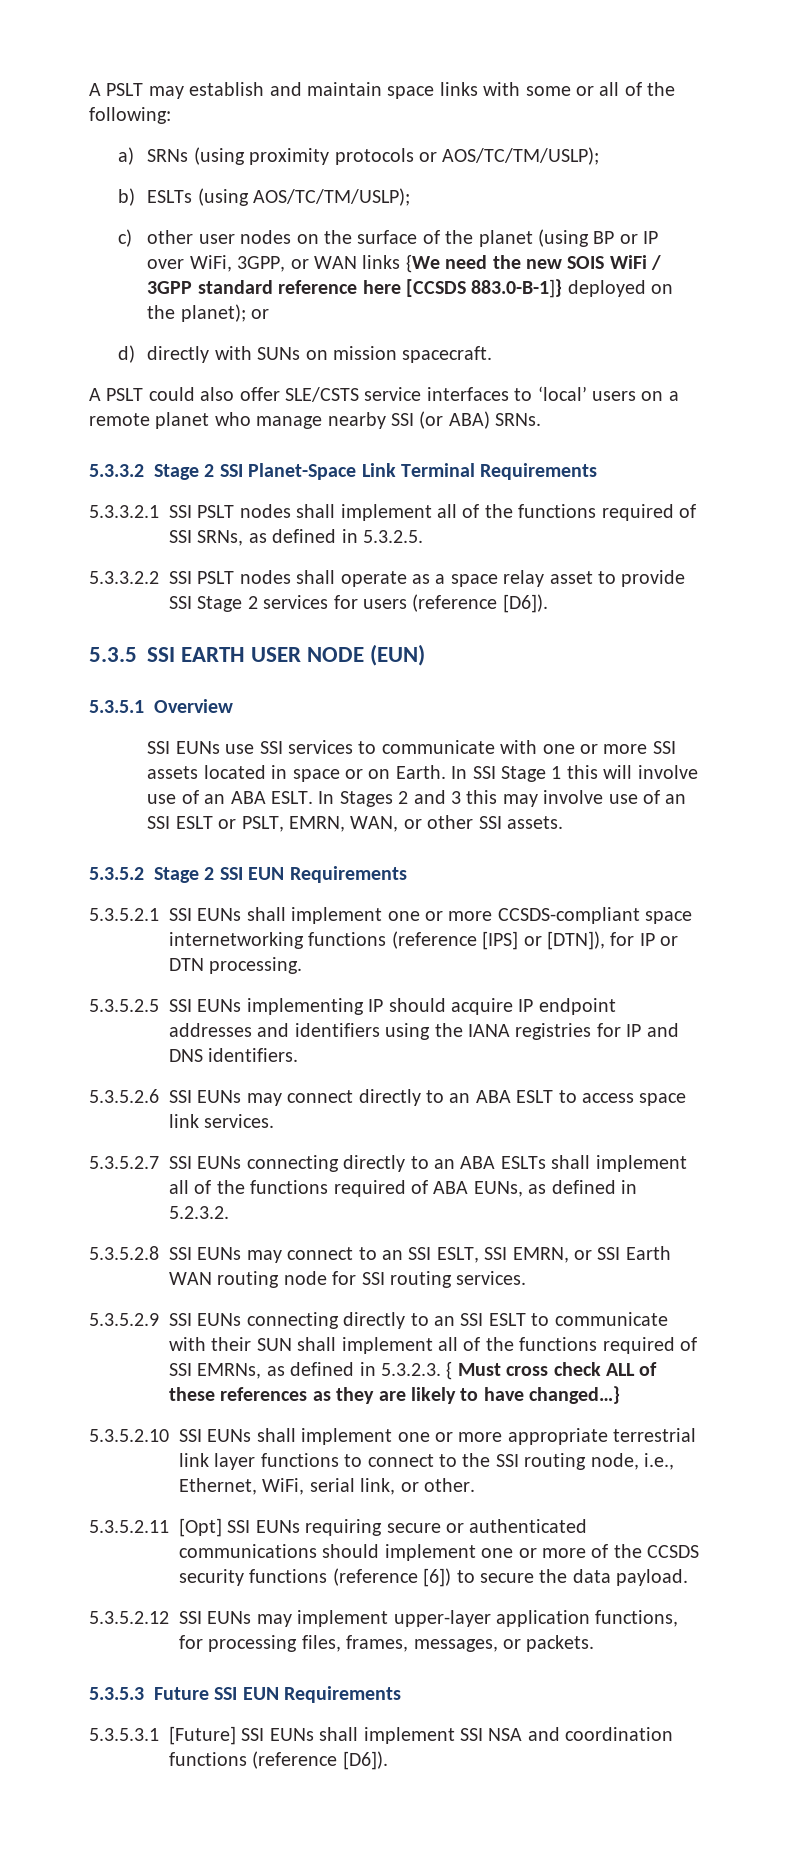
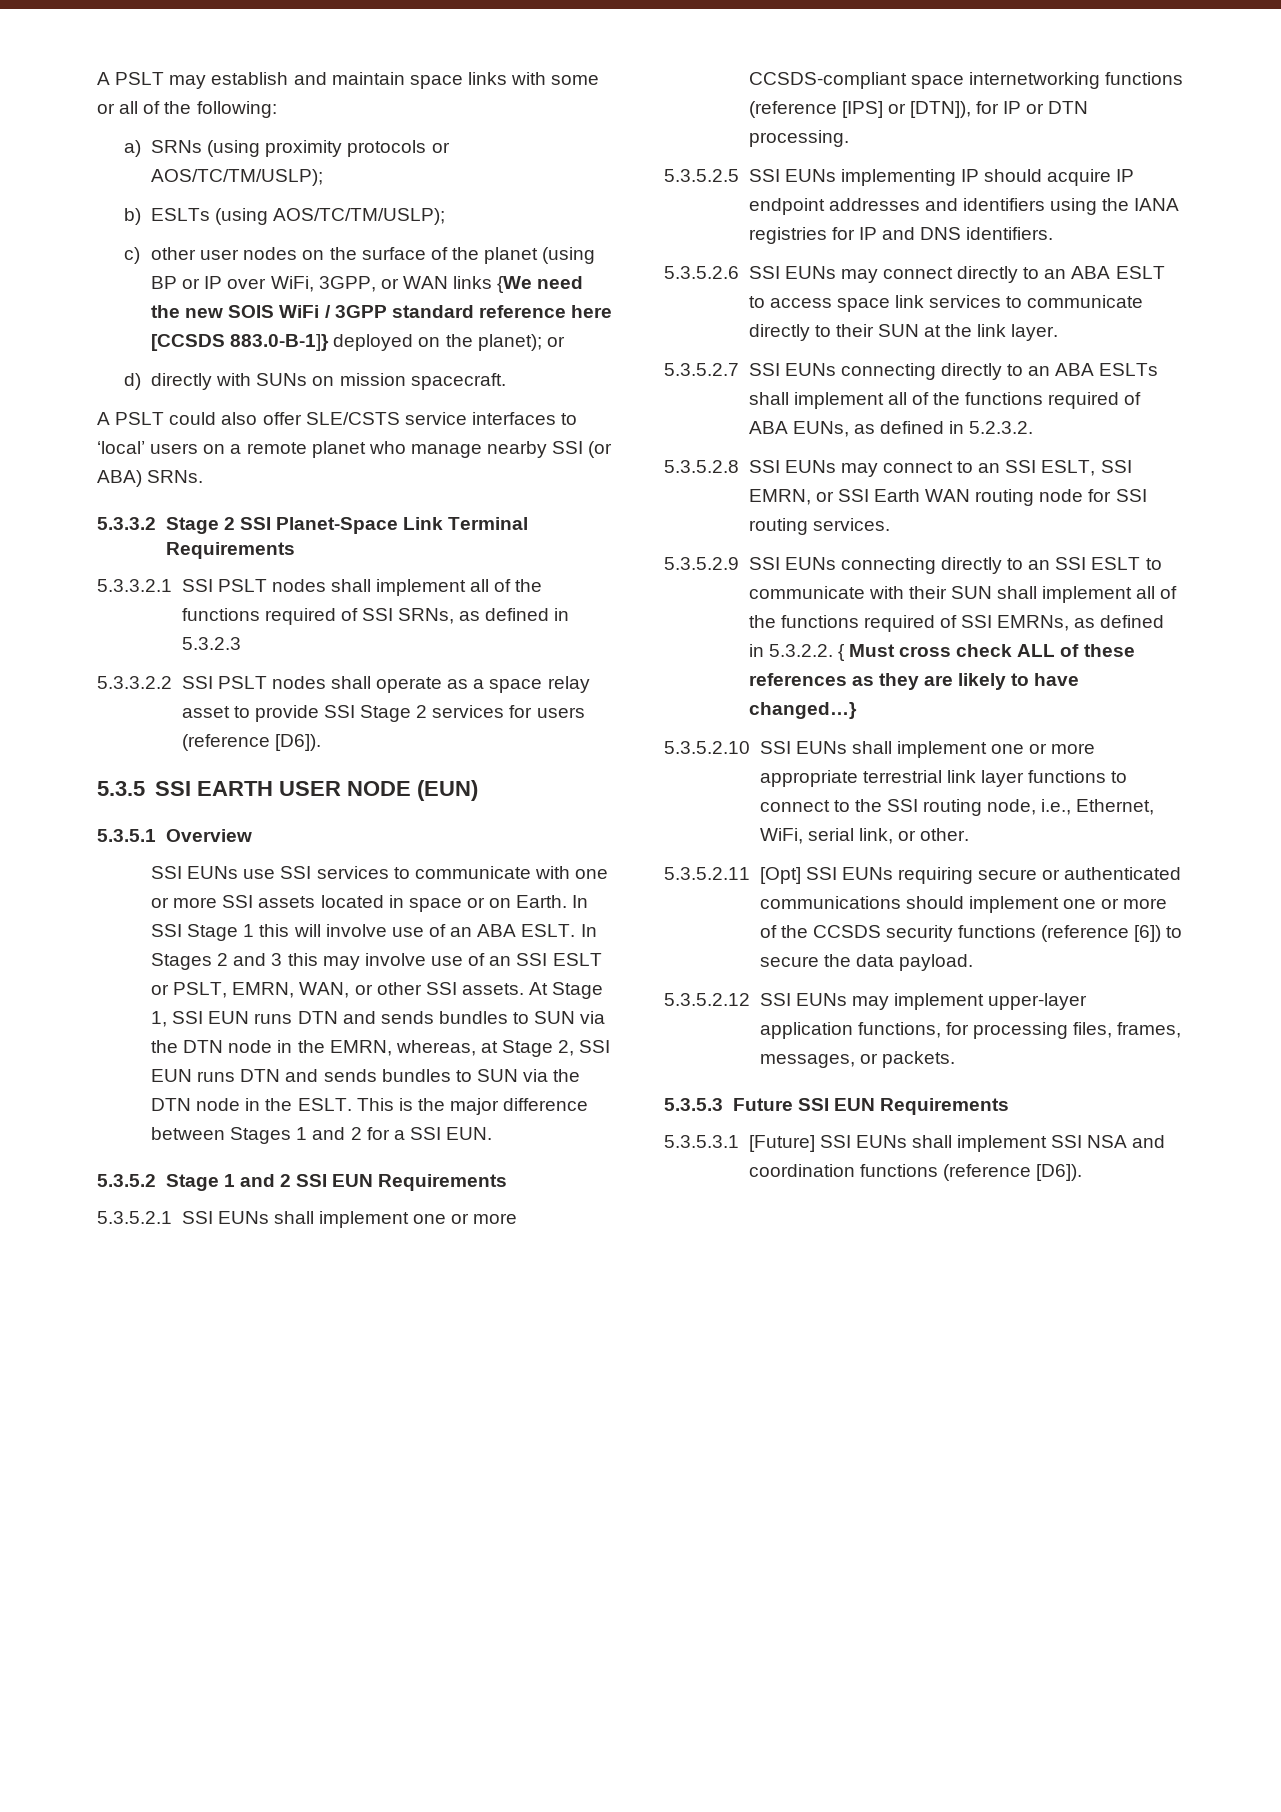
- 5.3.3.2.1 SSI PSLT nodes shall implement all of the functions required of SSI SRNs, as defined in 5.3.2.5.
+ 5.3.3.2.1 SSI PSLT nodes shall implement all of the functions required of SSI SRNs, as defined in 5.3.2.3
+ At Stage 1, SSI EUN runs DTN and sends bundles to SUN via the DTN node in the EMRN, whereas, at Stage 2, SSI EUN runs DTN and sends bundles to SUN via the DTN node in the ESLT. This is the major difference between Stages 1 and 2 for a SSI EUN.
- 5.3.5.2 Stage 2 SSI EUN Requirements
+ 5.3.5.2 Stage 1 and 2 SSI EUN Requirements
- 5.3.5.2.6 SSI EUNs may connect directly to an ABA ESLT to access space link services.
+ 5.3.5.2.6 SSI EUNs may connect directly to an ABA ESLT to access space link services to communicate directly to their SUN at the link layer.
- 5.3.5.2.9 SSI EUNs connecting directly to an SSI ESLT to communicate with their SUN shall implement all of the functions required of SSI EMRNs, as defined in 5.3.2.3. { Must cross check ALL of these references as they are likely to have changed…}
+ 5.3.5.2.9 SSI EUNs connecting directly to an SSI ESLT to communicate with their SUN shall implement all of the functions required of SSI EMRNs, as defined in 5.3.2.2. { Must cross check ALL of these references as they are likely to have changed…}

